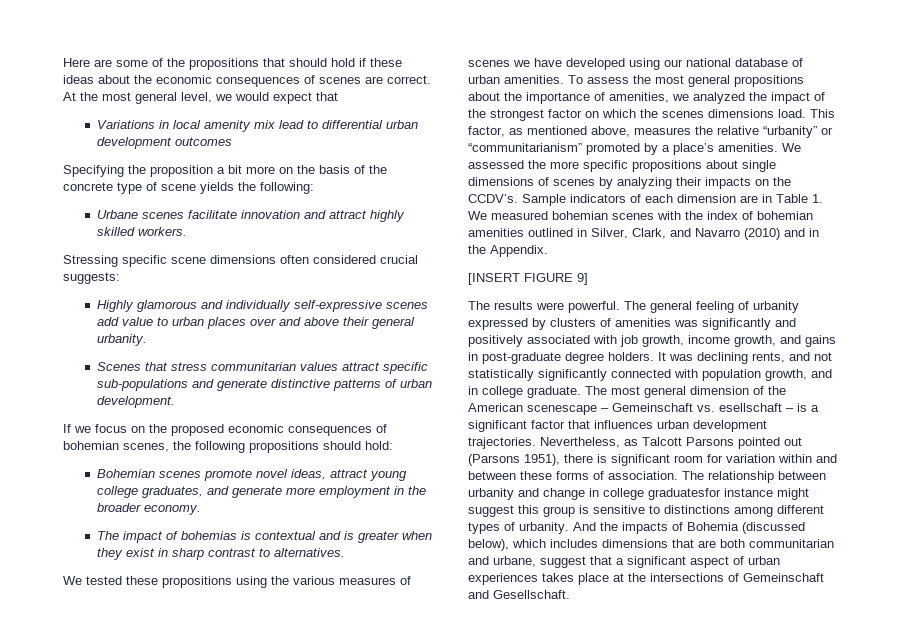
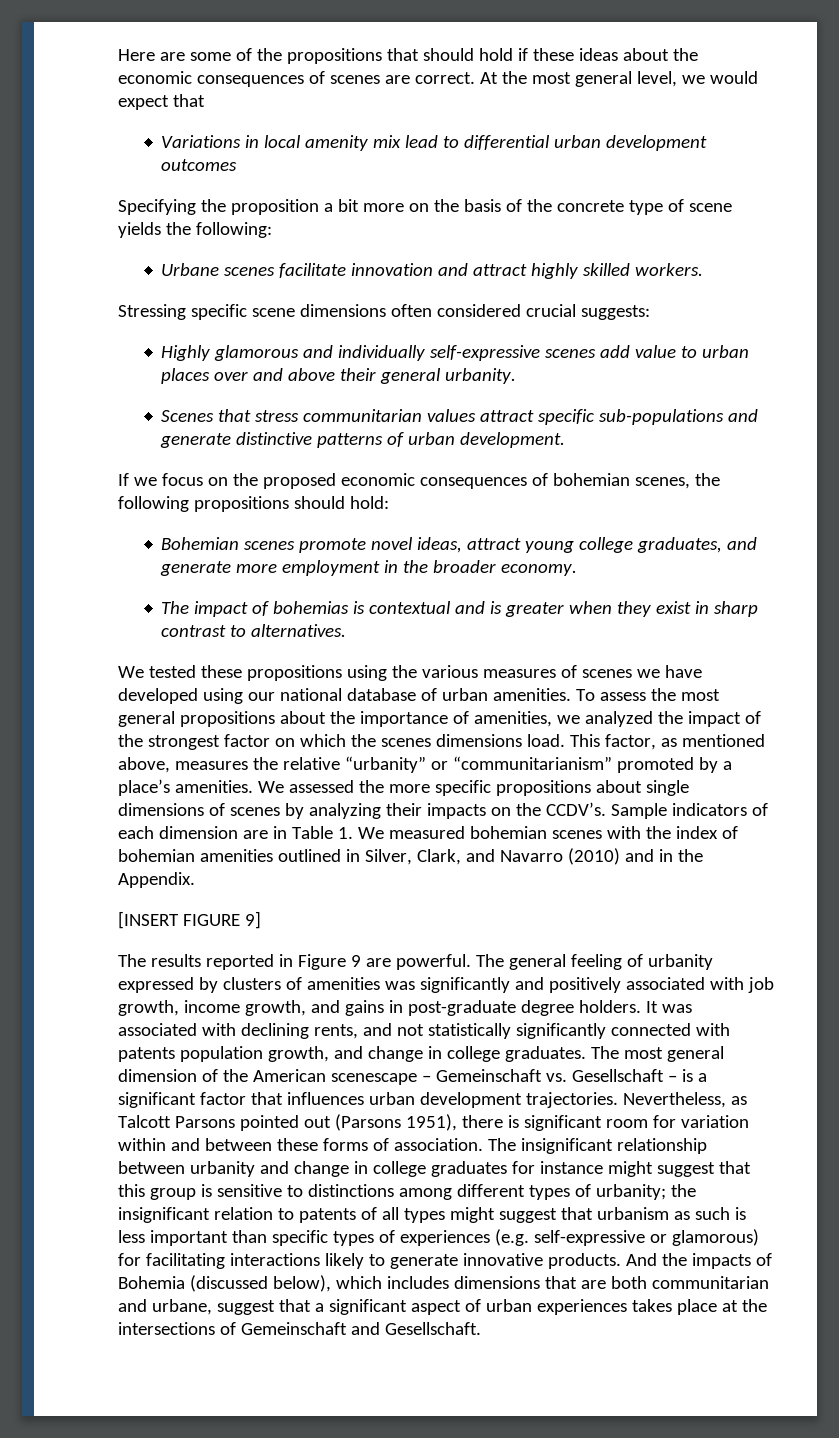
- The results were powerful.
+ The results reported in Figure 9 are powerful.
- It was declining rents, and not statistically significantly connected with population growth, and in college graduate.
+ It was associated with declining rents, and not statistically significantly connected with patents population growth, and change in college graduates.
- The most general dimension of the American scenescape – Gemeinschaft vs. esellschaft – is a significant factor that influences urban development trajectories.
+ The most general dimension of the American scenescape – Gemeinschaft vs. Gesellschaft – is a significant factor that influences urban development trajectories.
- The relationship between urbanity and change in college graduatesfor instance might suggest this group is sensitive to distinctions among different types of urbanity.
+ The insignificant relationship between urbanity and change in college graduates for instance might suggest that this group is sensitive to distinctions among different types of urbanity; the insignificant relation to patents of all types might suggest that urbanism as such is less important than specific types of experiences (e.g. self-expressive or glamorous) for facilitating interactions likely to generate innovative products.

